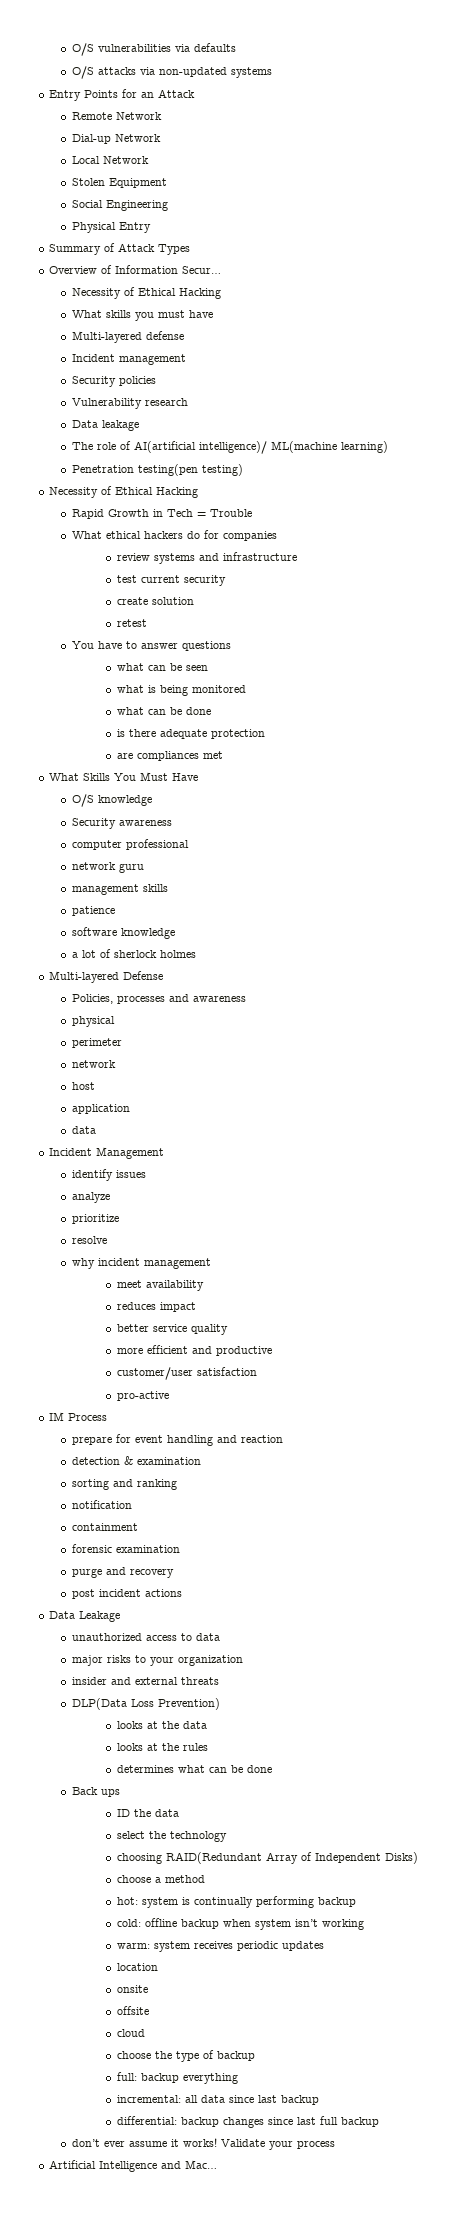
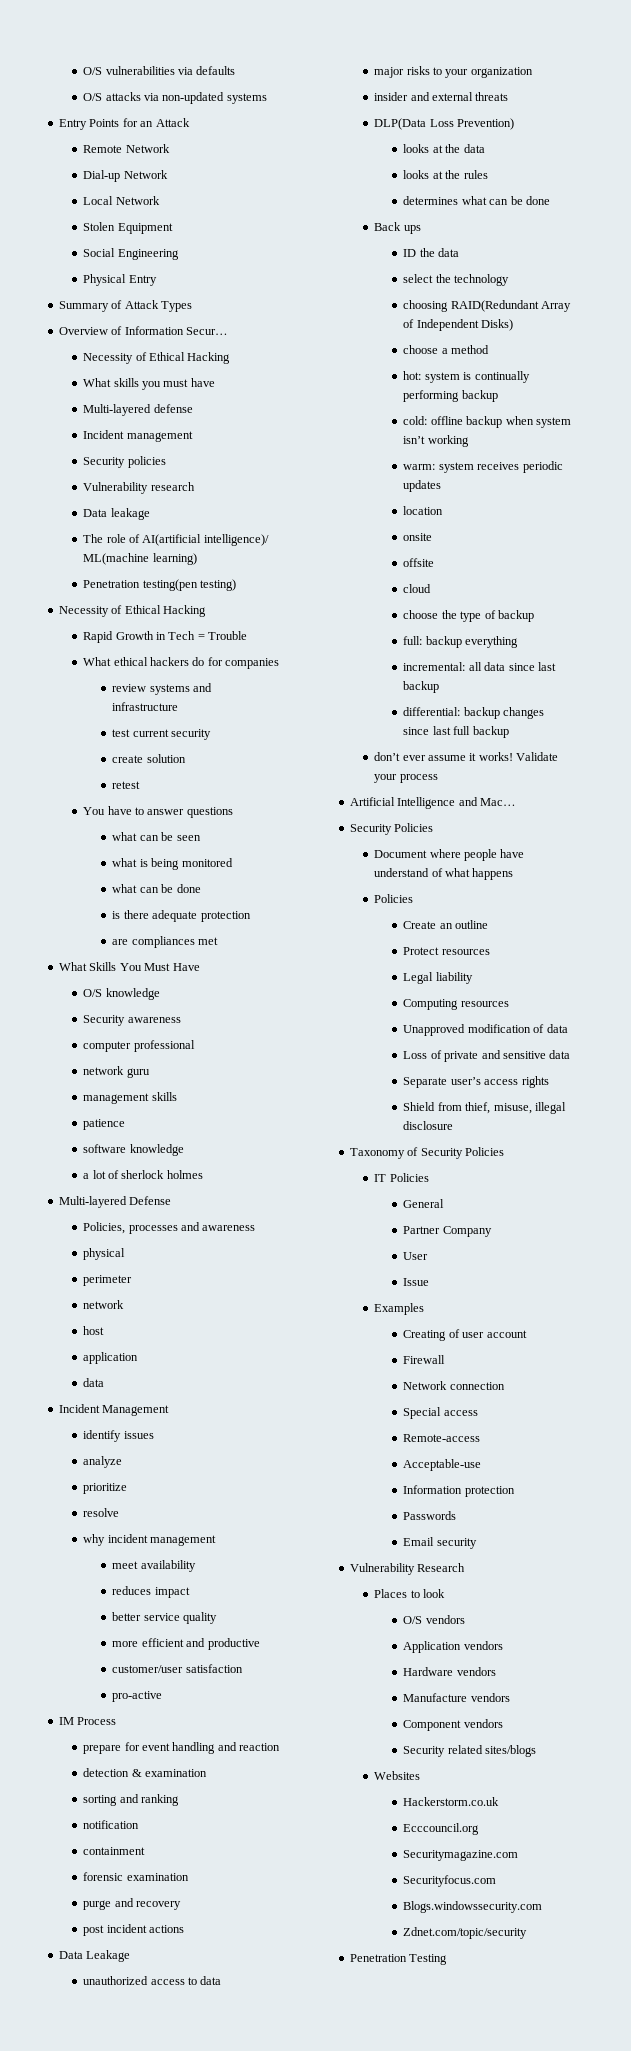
  Artificial Intelligence and Mac…
+ Security Policies
+ Document where people have understand of what happens
+ Policies
+ Create an outline
+ Protect resources
+ Legal liability
+ Computing resources
+ Unapproved modification of data
+ Loss of private and sensitive data
+ Separate user’s access rights
+ Shield from thief, misuse, illegal disclosure
+ Taxonomy of Security Policies
+ IT Policies
+ General
+ Partner Company
+ User
+ Issue
+ Examples
+ Creating of user account
+ Firewall
+ Network connection
+ Special access
+ Remote-access
+ Acceptable-use
+ Information protection
+ Passwords
+ Email security
+ Vulnerability Research
+ Places to look
+ O/S vendors
+ Application vendors
+ Hardware vendors
+ Manufacture vendors
+ Component vendors
+ Security related sites/blogs
+ Websites
+ Hackerstorm.co.uk
+ Ecccouncil.org
+ Securitymagazine.com
+ Securityfocus.com
+ Blogs.windowssecurity.com
+ Zdnet.com/topic/security
+ Penetration Testing

